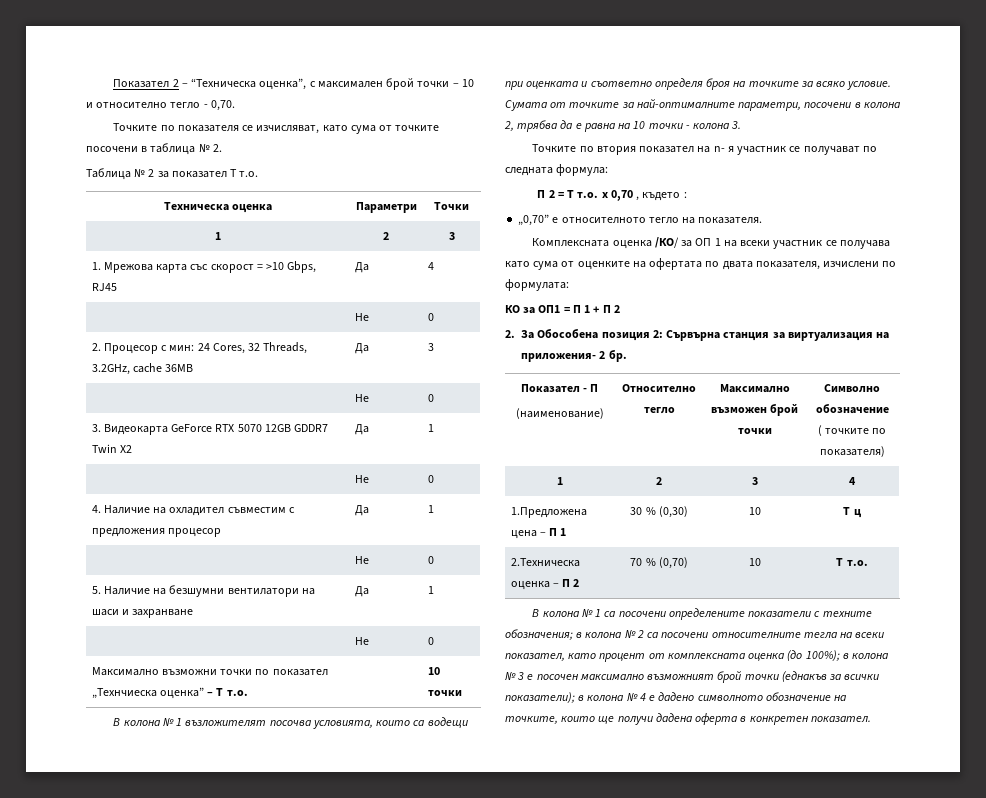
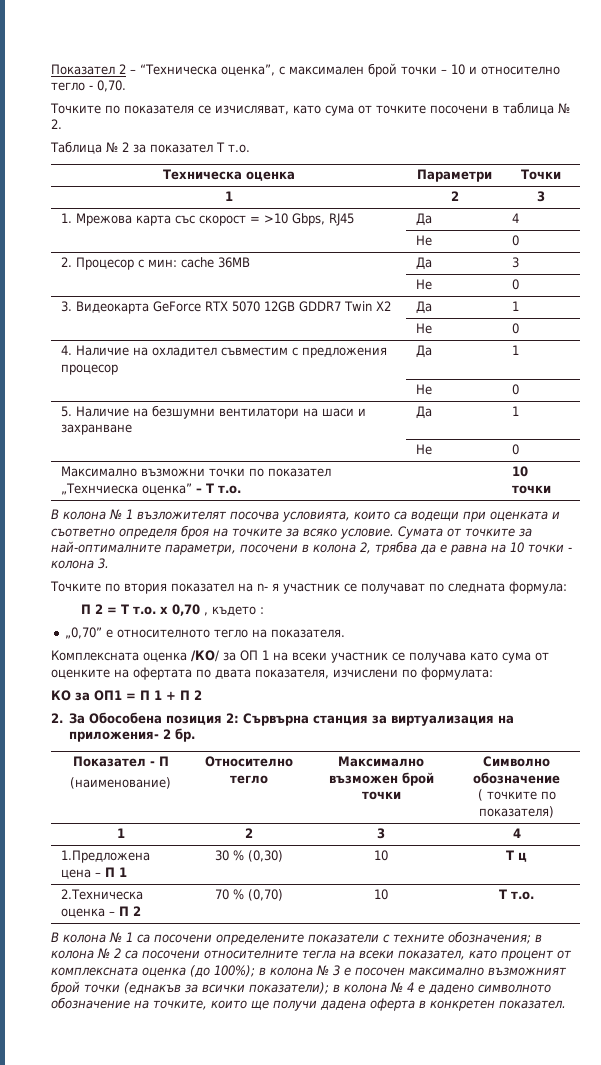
- 2. Процесор с мин: 24 Cores, 32 Threads, 3.2GHz, cache 36MB | Да | 3
+ 2. Процесор с мин: cache 36MB | Да | 3

